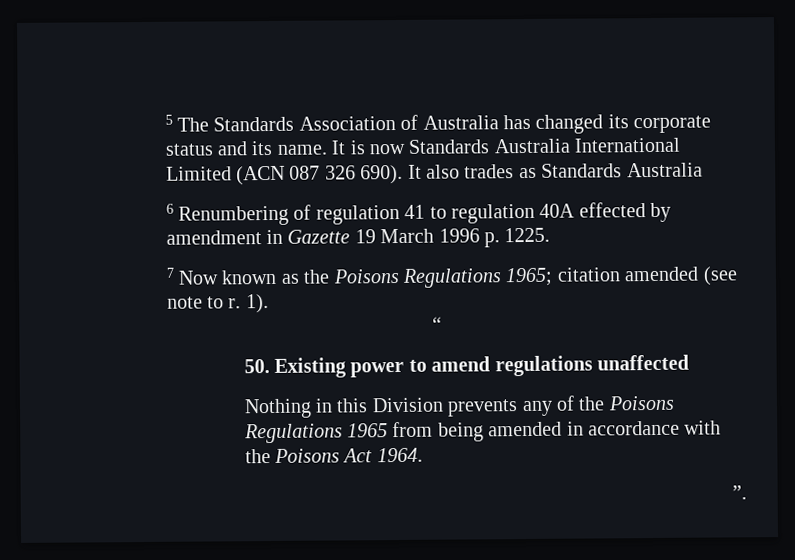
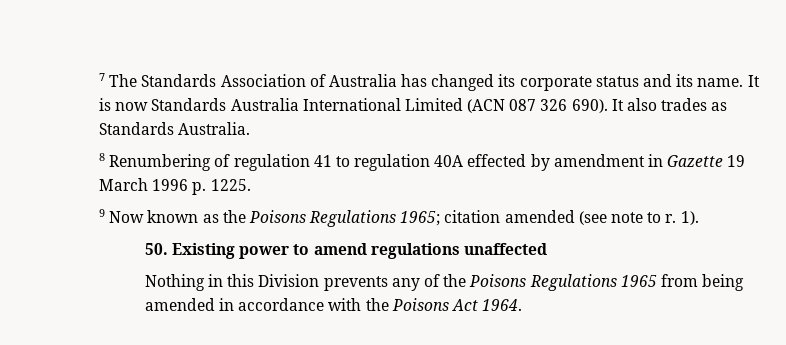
- 5 The Standards Association of Australia has changed its corporate status and its name.
+ 7 The Standards Association of Australia has changed its corporate status and its name.
- It also trades as Standards Australia
- 6 Renumbering of regulation 41 to regulation 40A effected by amendment in Gazette 19 March 1996 p. 1225.
+ It also trades as Standards Australia.
+ 8 Renumbering of regulation 41 to regulation 40A effected by amendment in Gazette 19 March 1996 p. 1225.
- 7 Now known as the Poisons Regulations 1965; citation amended (see note to r.
+ 9 Now known as the Poisons Regulations 1965; citation amended (see note to r.
- “
- ”.

